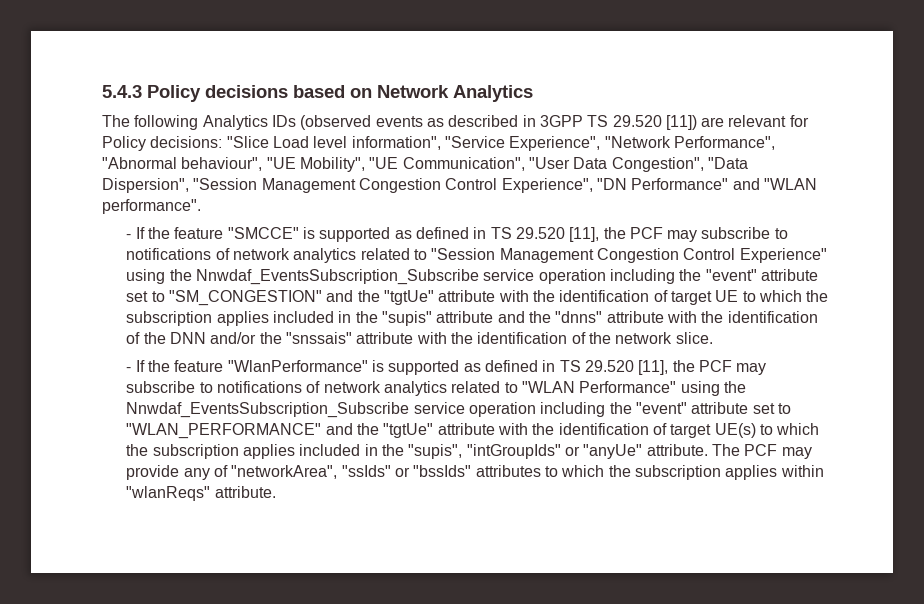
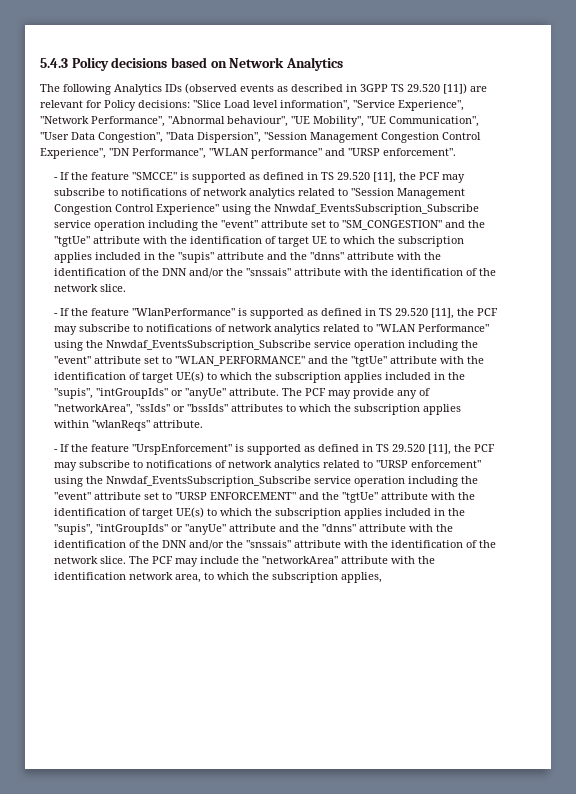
- The following Analytics IDs (observed events as described in 3GPP TS 29.520 [11]) are relevant for Policy decisions: "Slice Load level information", "Service Experience", "Network Performance", "Abnormal behaviour", "UE Mobility", "UE Communication", "User Data Congestion", "Data Dispersion", "Session Management Congestion Control Experience", "DN Performance" and "WLAN performance".
+ The following Analytics IDs (observed events as described in 3GPP TS 29.520 [11]) are relevant for Policy decisions: "Slice Load level information", "Service Experience", "Network Performance", "Abnormal behaviour", "UE Mobility", "UE Communication", "User Data Congestion", "Data Dispersion", "Session Management Congestion Control Experience", "DN Performance", "WLAN performance" and "URSP enforcement".
+ - If the feature "UrspEnforcement" is supported as defined in TS 29.520 [11], the PCF may subscribe to notifications of network analytics related to "URSP enforcement" using the Nnwdaf_EventsSubscription_Subscribe service operation including the "event" attribute set to "URSP ENFORCEMENT" and the "tgtUe" attribute with the identification of target UE(s) to which the subscription applies included in the "supis", "intGroupIds" or "anyUe" attribute and the "dnns" attribute with the identification of the DNN and/or the "snssais" attribute with the identification of the network slice. The PCF may include the "networkArea" attribute with the identification network area, to which the subscription applies,

